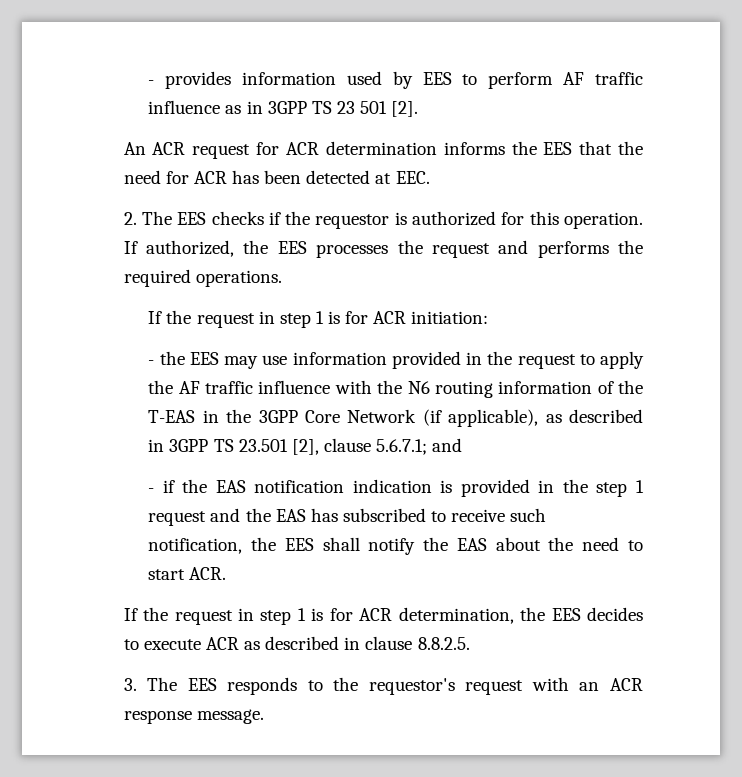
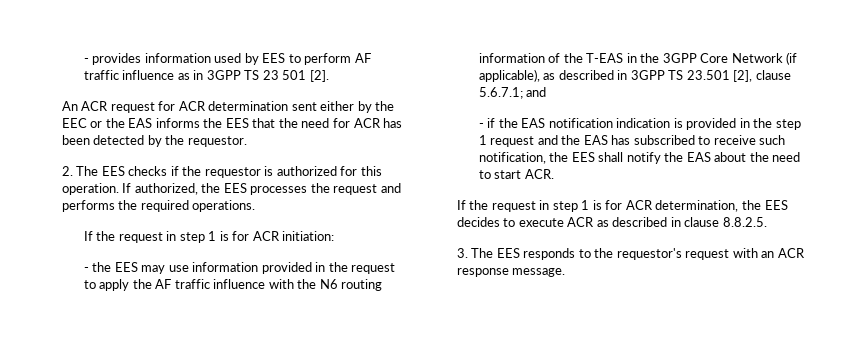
- An ACR request for ACR determination informs the EES that the need for ACR has been detected at EEC.
+ An ACR request for ACR determination sent either by the EEC or the EAS informs the EES that the need for ACR has been detected by the requestor.

